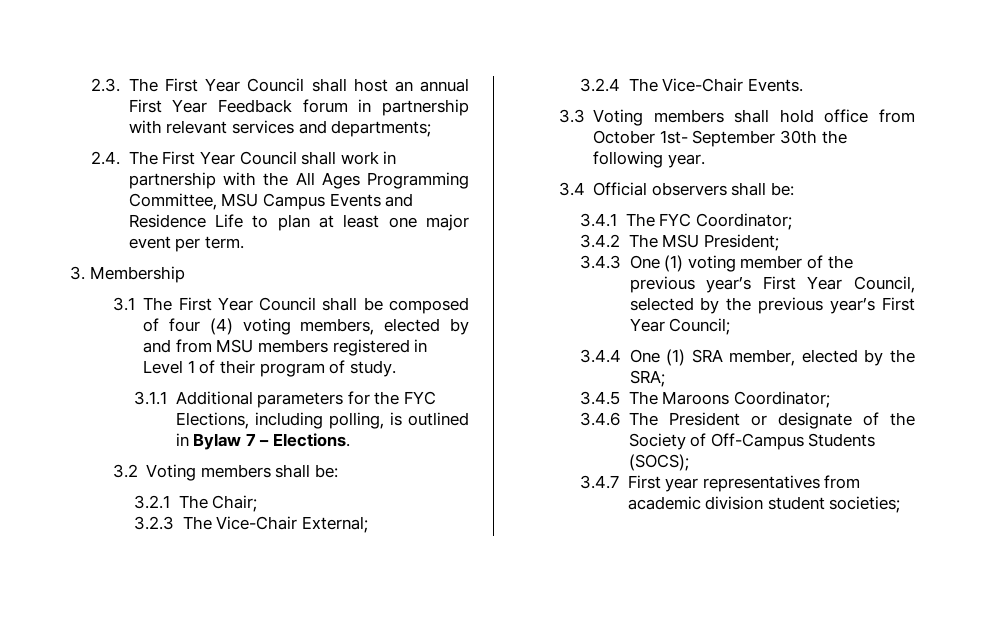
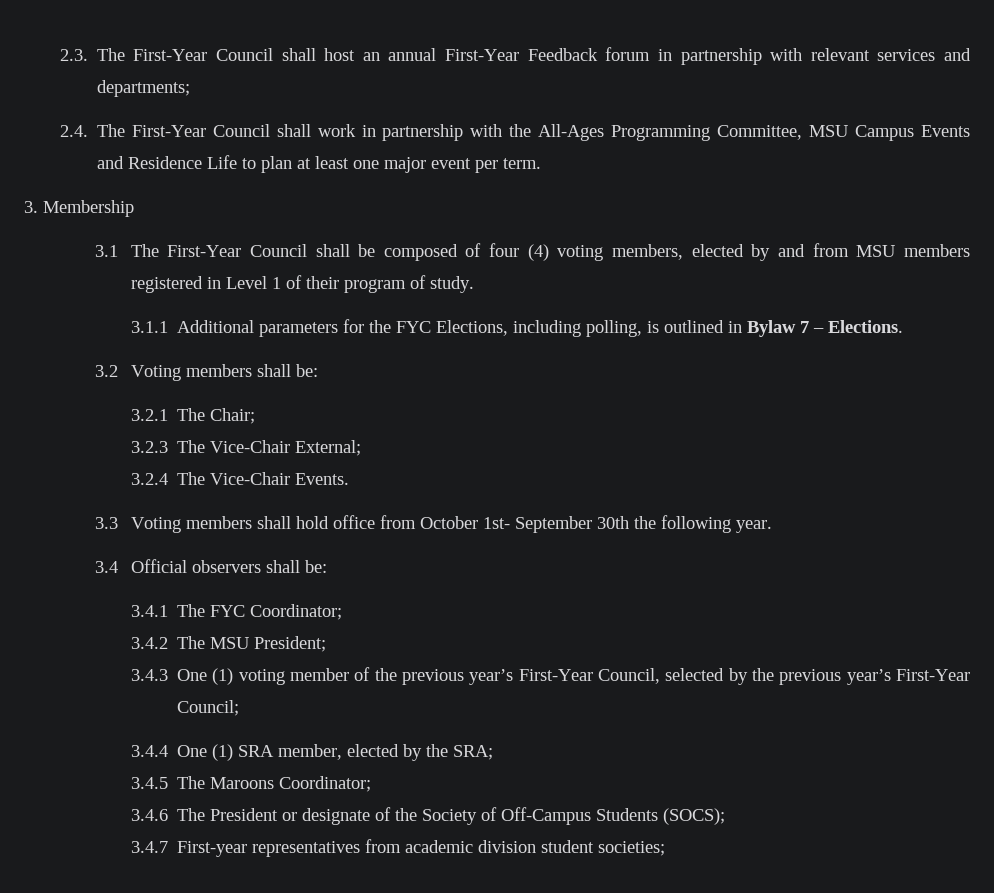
- 2.3. The First Year Council shall host an annual First Year Feedback forum in partnership with relevant services and departments;
+ 2.3. The First-Year Council shall host an annual First-Year Feedback forum in partnership with relevant services and departments;
- 2.4. The First Year Council shall work in partnership with the All Ages Programming Committee, MSU Campus Events and Residence Life to plan at least one major event per term.
+ 2.4. The First-Year Council shall work in partnership with the All-Ages Programming Committee, MSU Campus Events and Residence Life to plan at least one major event per term.
- 3.1 The First Year Council shall be composed of four (4) voting members, elected by and from MSU members registered in Level 1 of their program of study.
+ 3.1 The First-Year Council shall be composed of four (4) voting members, elected by and from MSU members registered in Level 1 of their program of study.
- 3.4.3 One (1) voting member of the previous year’s First Year Council, selected by the previous year’s First Year Council;
+ 3.4.3 One (1) voting member of the previous year’s First-Year Council, selected by the previous year’s First-Year Council;
- 3.4.7 First year representatives from academic division student societies;
+ 3.4.7 First-year representatives from academic division student societies;

